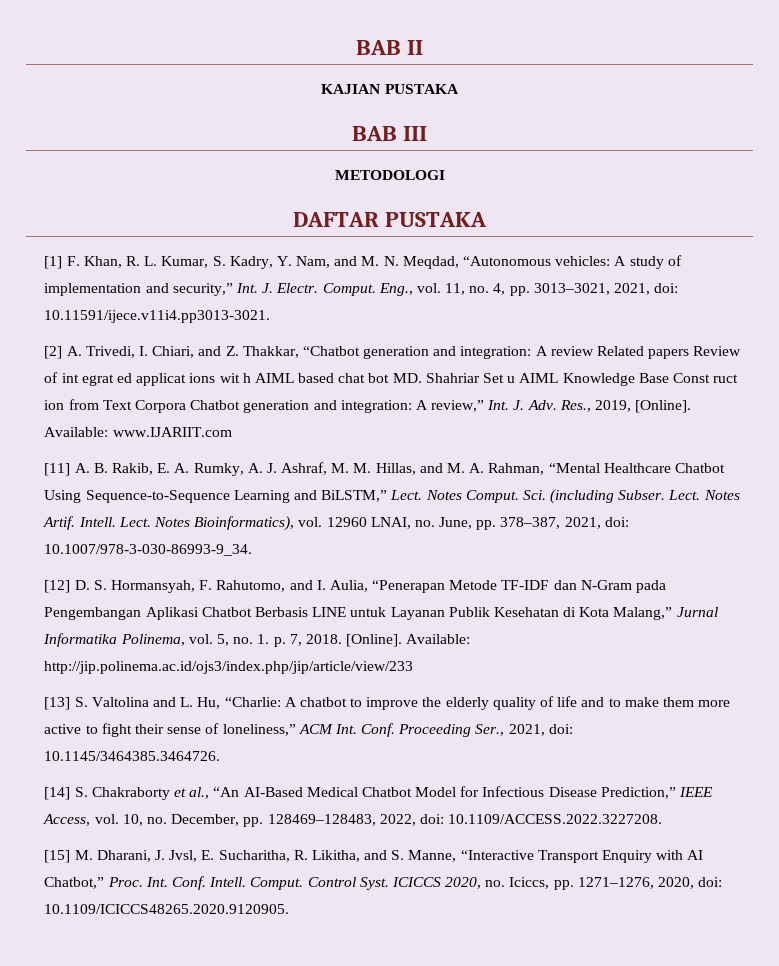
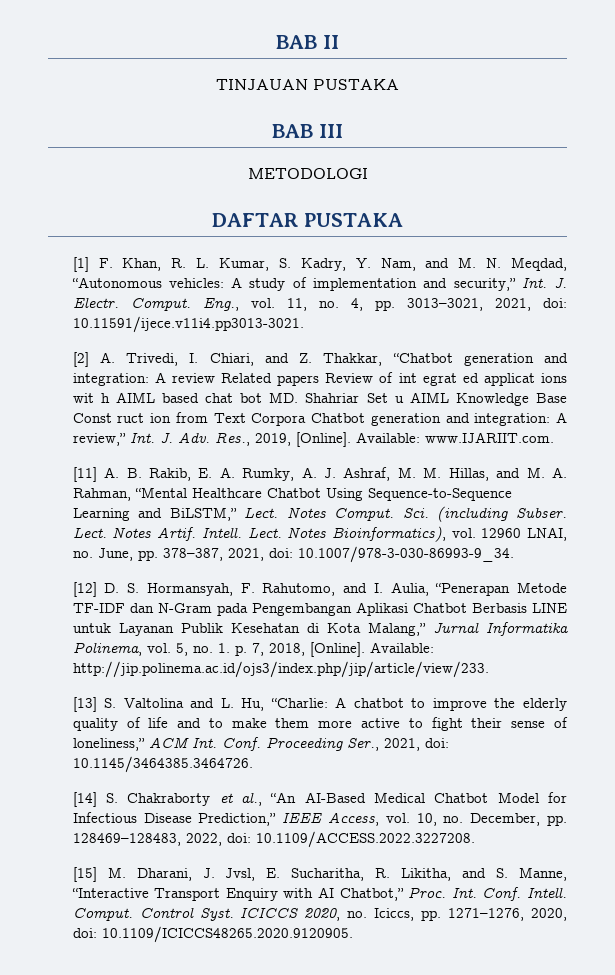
- KAJIAN PUSTAKA
+ TINJAUAN PUSTAKA
- Available: www.IJARIIT.com
+ Available: www.IJARIIT.com.
- [12] D. S. Hormansyah, F. Rahutomo, and I. Aulia, “Penerapan Metode TF-IDF dan N-Gram pada Pengembangan Aplikasi Chatbot Berbasis LINE untuk Layanan Publik Kesehatan di Kota Malang,” Jurnal Informatika Polinema, vol. 5, no. 1. p. 7, 2018. [Online]. Available: http://jip.polinema.ac.id/ojs3/index.php/jip/article/view/233
+ [12] D. S. Hormansyah, F. Rahutomo, and I. Aulia, “Penerapan Metode TF-IDF dan N-Gram pada Pengembangan Aplikasi Chatbot Berbasis LINE untuk Layanan Publik Kesehatan di Kota Malang,” Jurnal Informatika Polinema, vol. 5, no. 1. p. 7, 2018, [Online]. Available: http://jip.polinema.ac.id/ojs3/index.php/jip/article/view/233.

